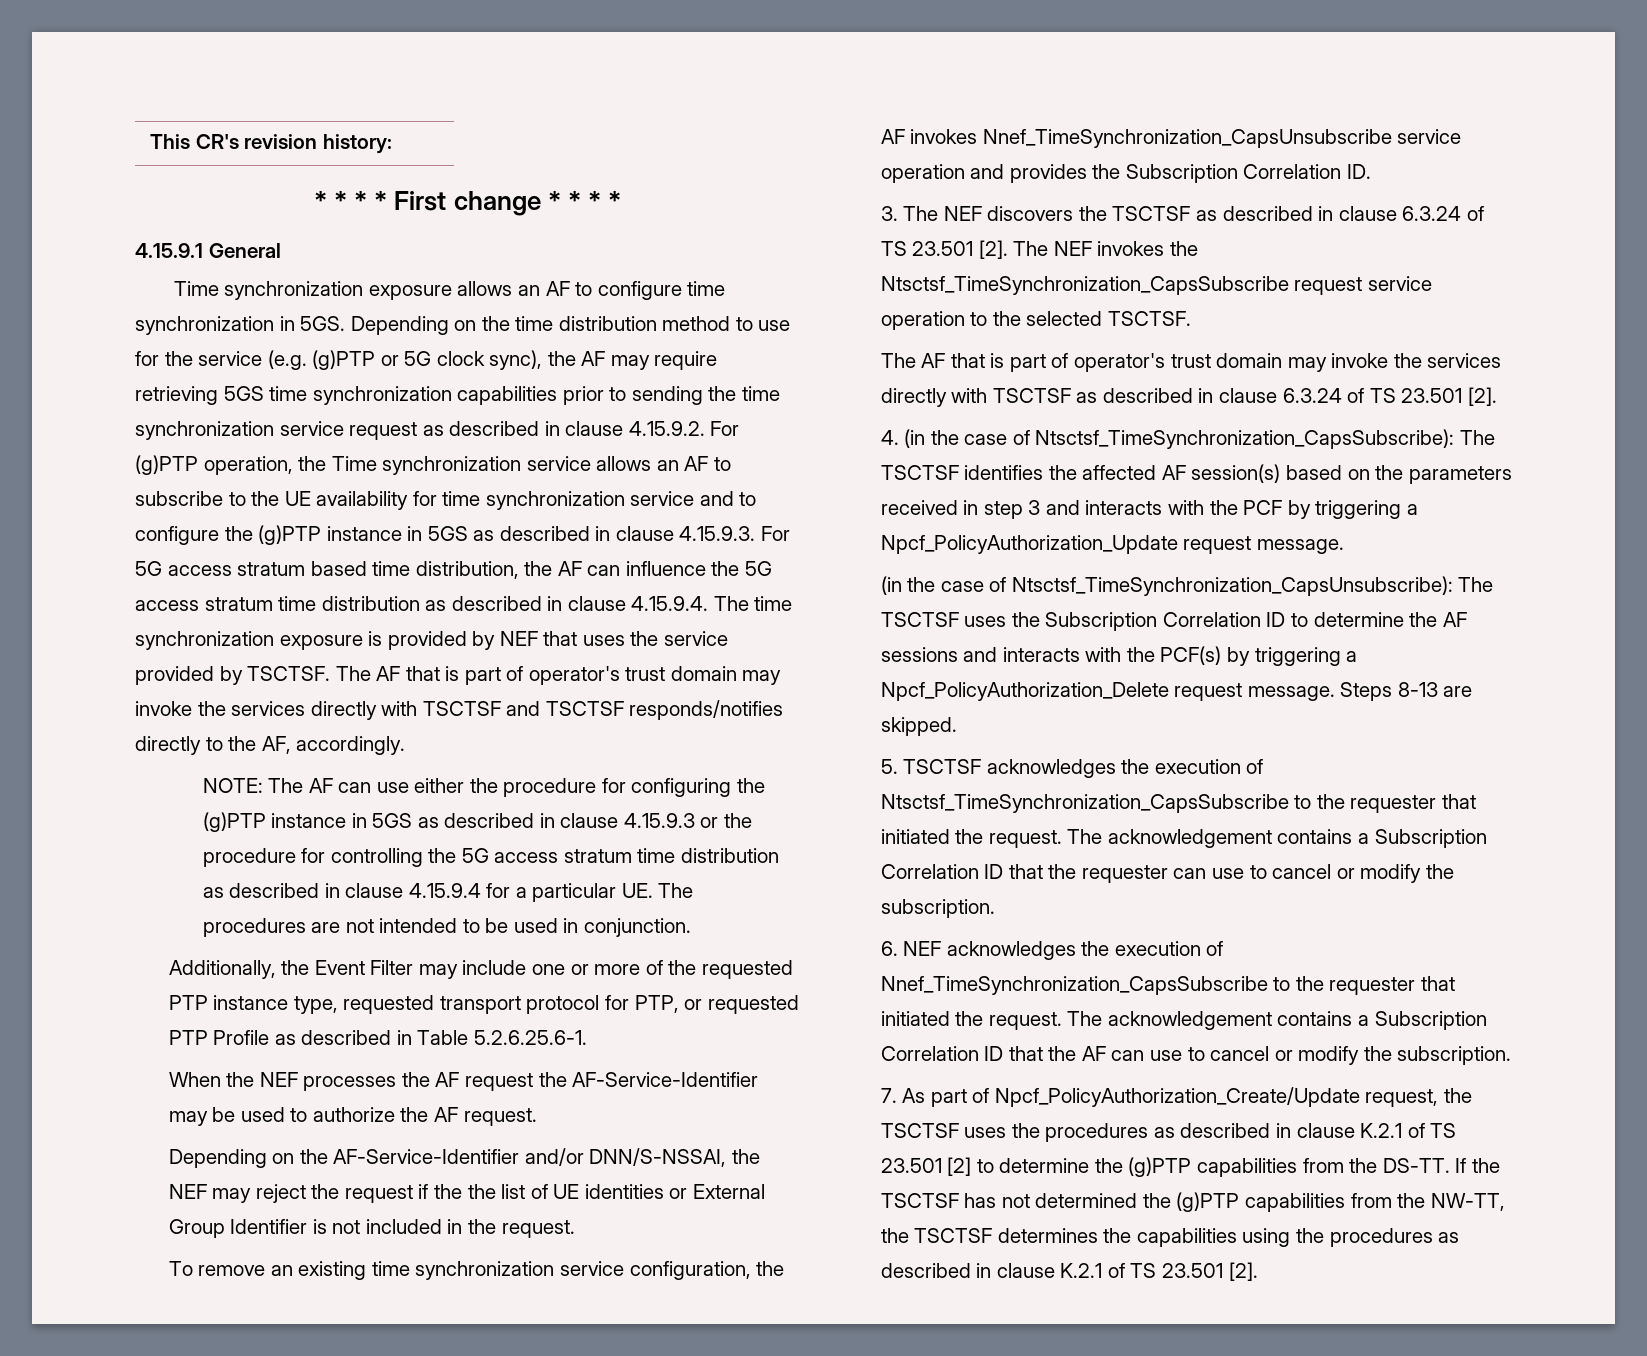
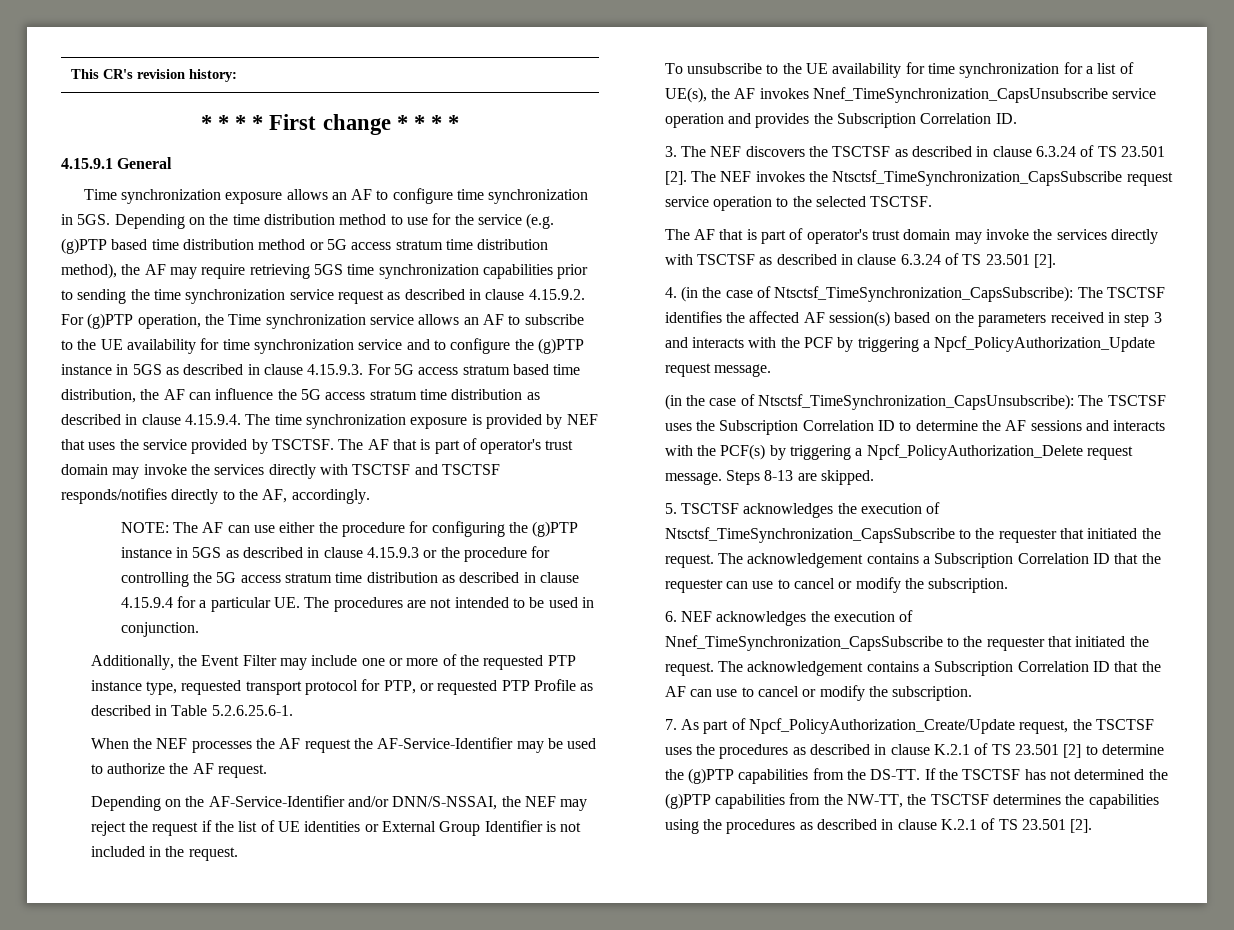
- Depending on the time distribution method to use for the service (e.g. (g)PTP or 5G clock sync), the AF may require retrieving 5GS time synchronization capabilities prior to sending the time synchronization service request as described in clause 4.15.9.2. For (g)PTP operation, the Time synchronization service allows an AF to subscribe to the UE availability for time synchronization service and to configure the (g)PTP instance in 5GS as described in clause 4.15.9.3. For 5G access stratum based time distribution, the AF can influence the 5G access stratum time distribution as described in clause 4.15.9.4. The time synchronization exposure is provided by NEF that uses the service provided by TSCTSF.
+ Depending on the time distribution method to use for the service (e.g. (g)PTP based time distribution method or 5G access stratum time distribution method), the AF may require retrieving 5GS time synchronization capabilities prior to sending the time synchronization service request as described in clause 4.15.9.2. For (g)PTP operation, the Time synchronization service allows an AF to subscribe to the UE availability for time synchronization service and to configure the (g)PTP instance in 5GS as described in clause 4.15.9.3. For 5G access stratum based time distribution, the AF can influence the 5G access stratum time distribution as described in clause 4.15.9.4. The time synchronization exposure is provided by NEF that uses the service provided by TSCTSF.
- Depending on the AF-Service-Identifier and/or DNN/S-NSSAI, the NEF may reject the request if the the list of UE identities or External Group Identifier is not included in the request.
+ Depending on the AF-Service-Identifier and/or DNN/S-NSSAI, the NEF may reject the request if the list of UE identities or External Group Identifier is not included in the request.
- To remove an existing time synchronization service configuration, the AF invokes Nnef_TimeSynchronization_CapsUnsubscribe service operation and provides the Subscription Correlation ID.
+ To unsubscribe to the UE availability for time synchronization for a list of UE(s), the AF invokes Nnef_TimeSynchronization_CapsUnsubscribe service operation and provides the Subscription Correlation ID.

